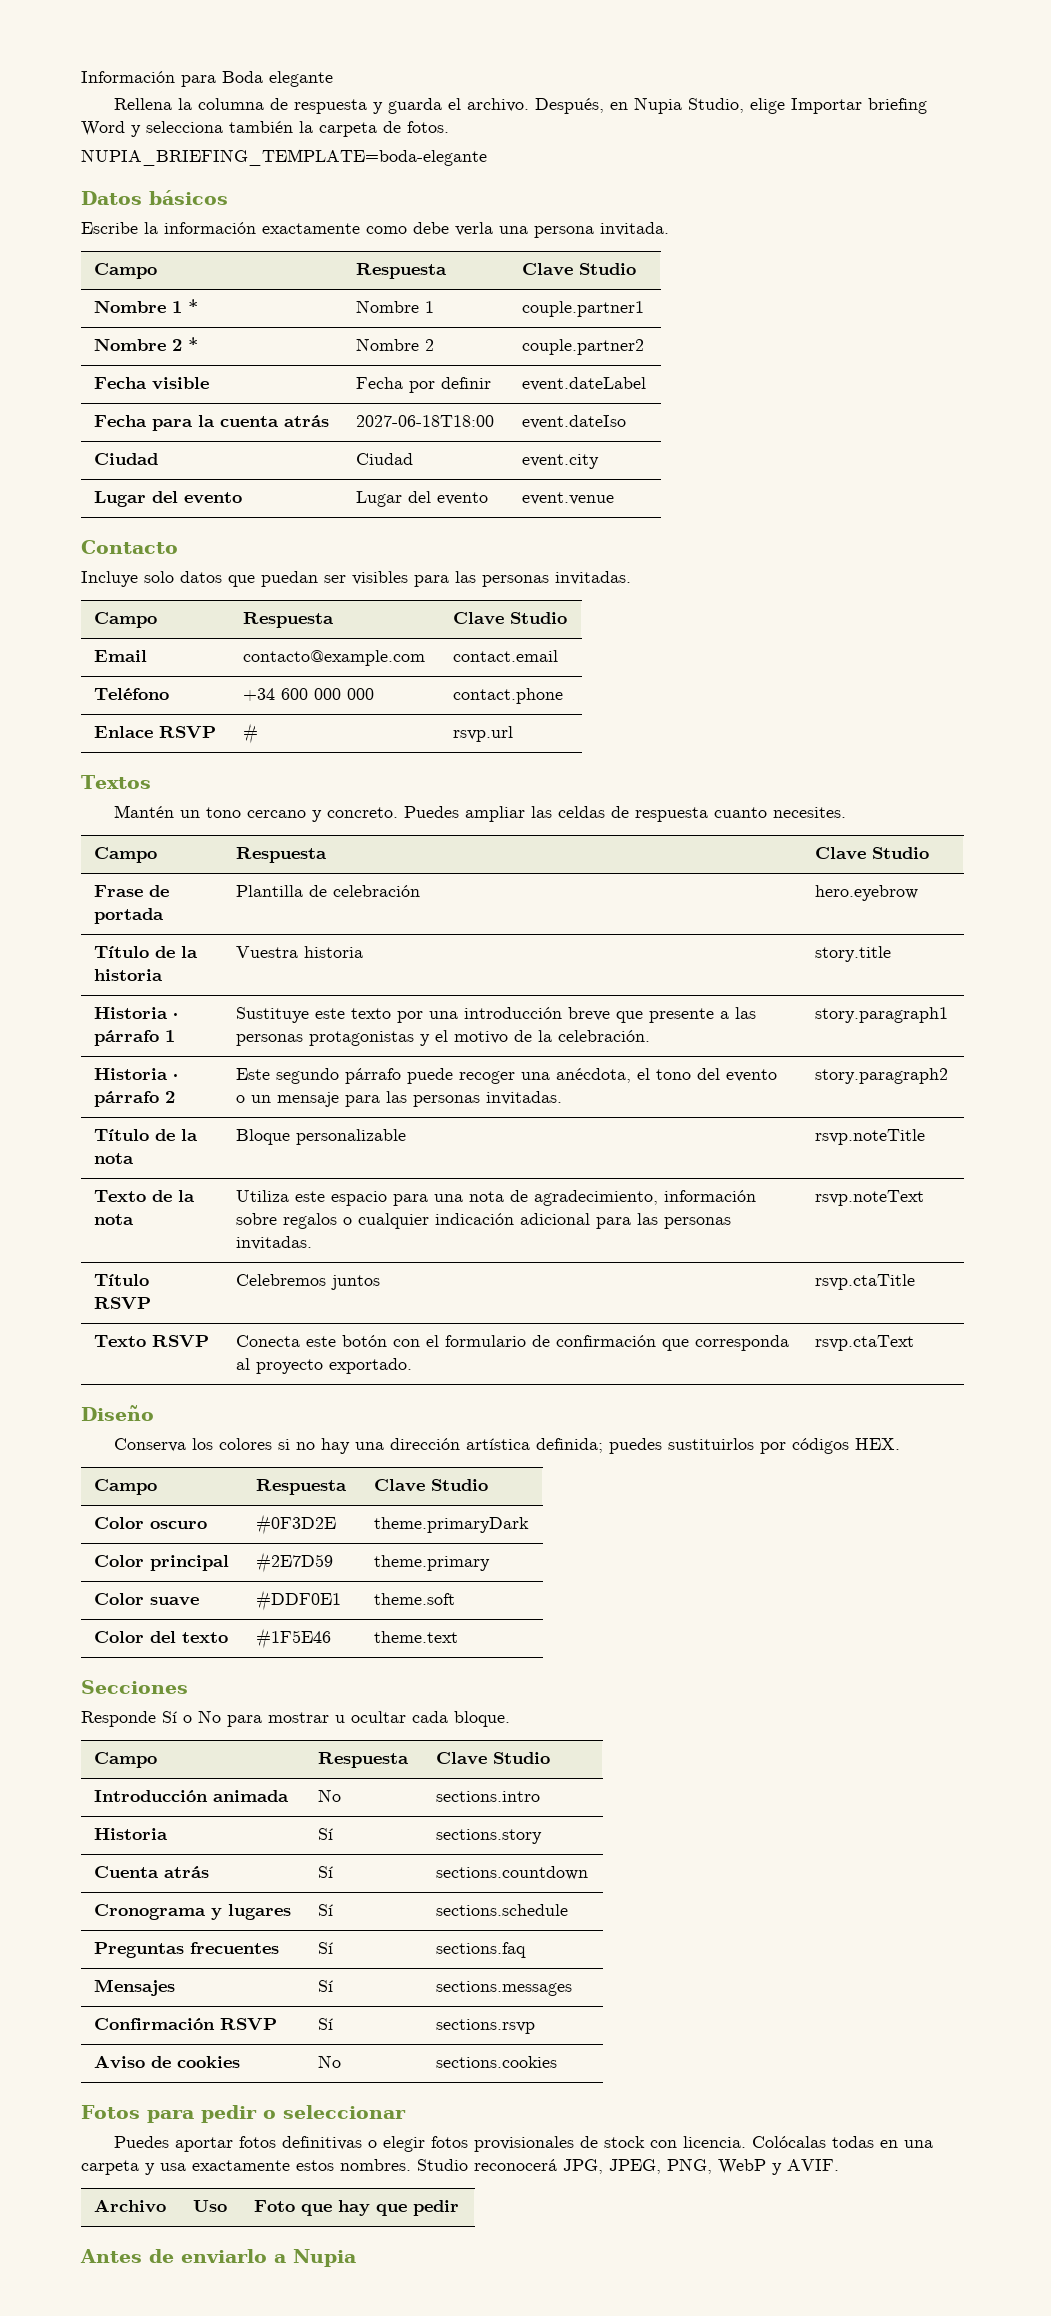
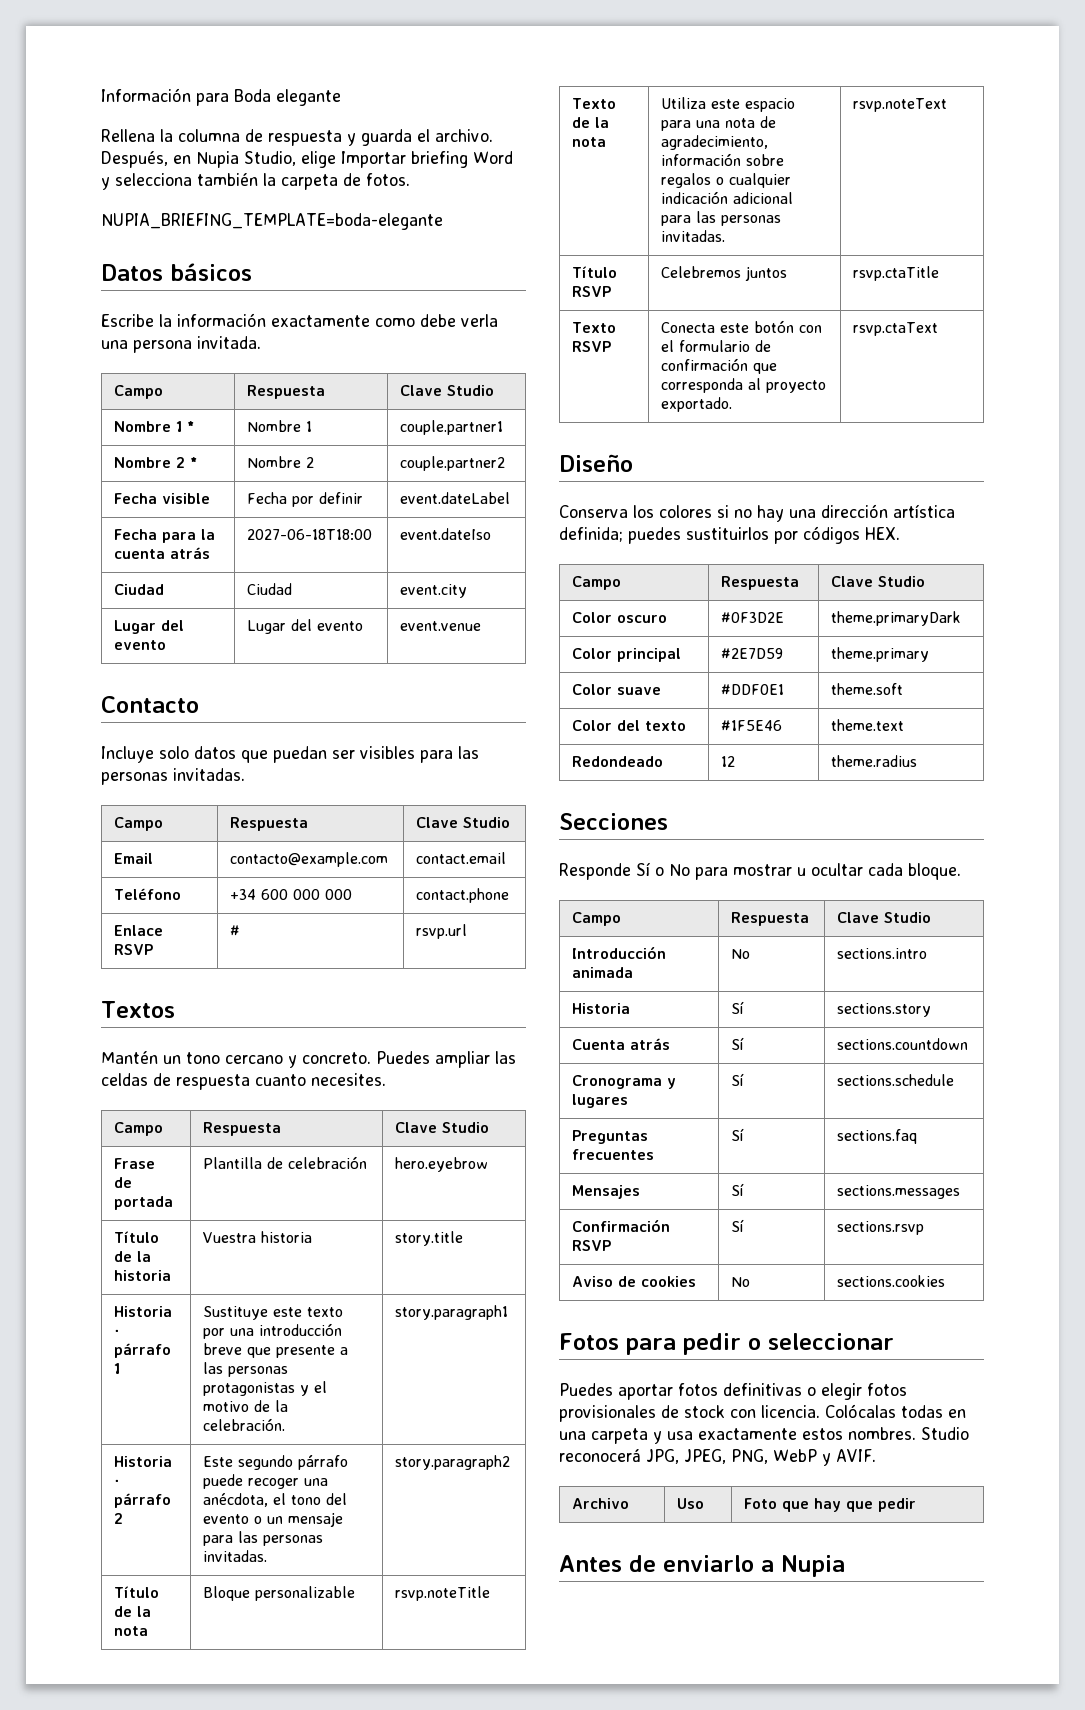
+ Redondeado | 12 | theme.radius

